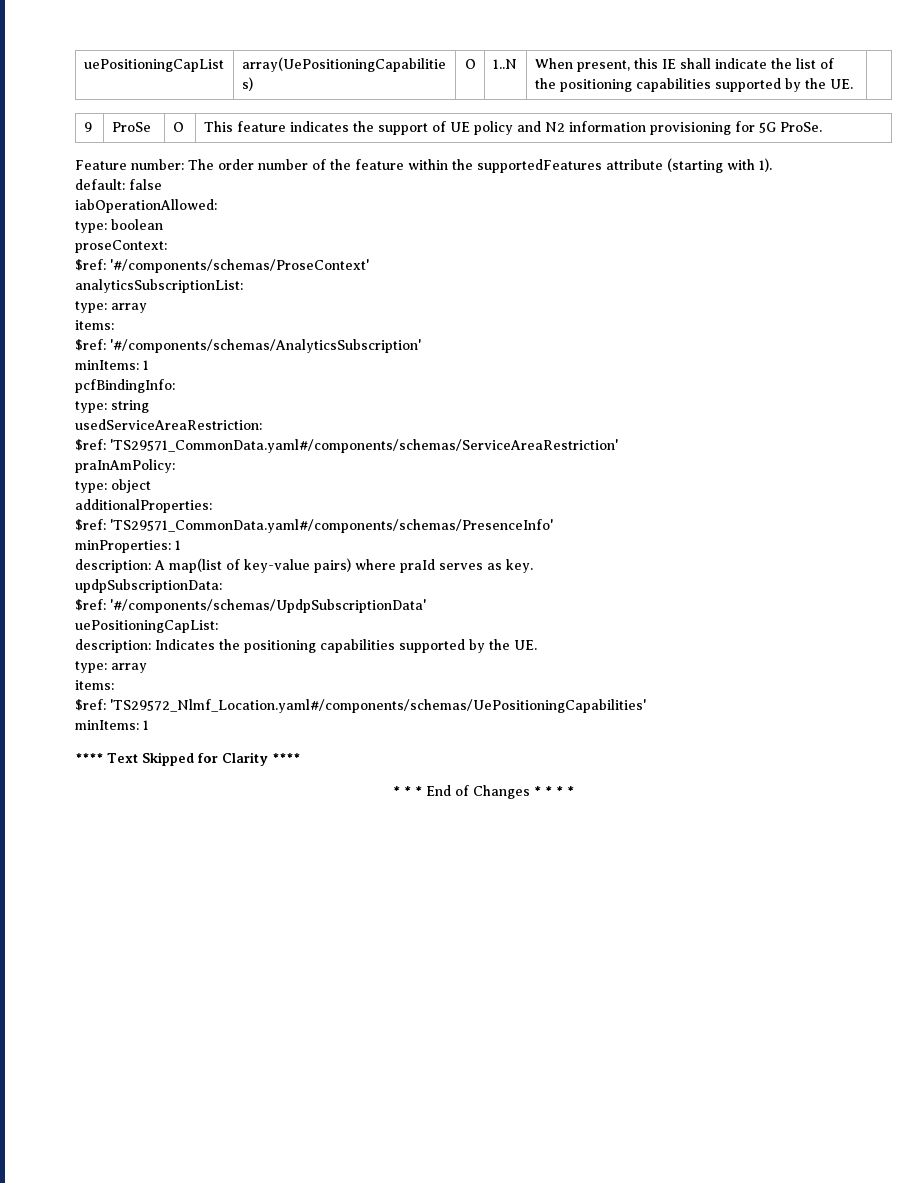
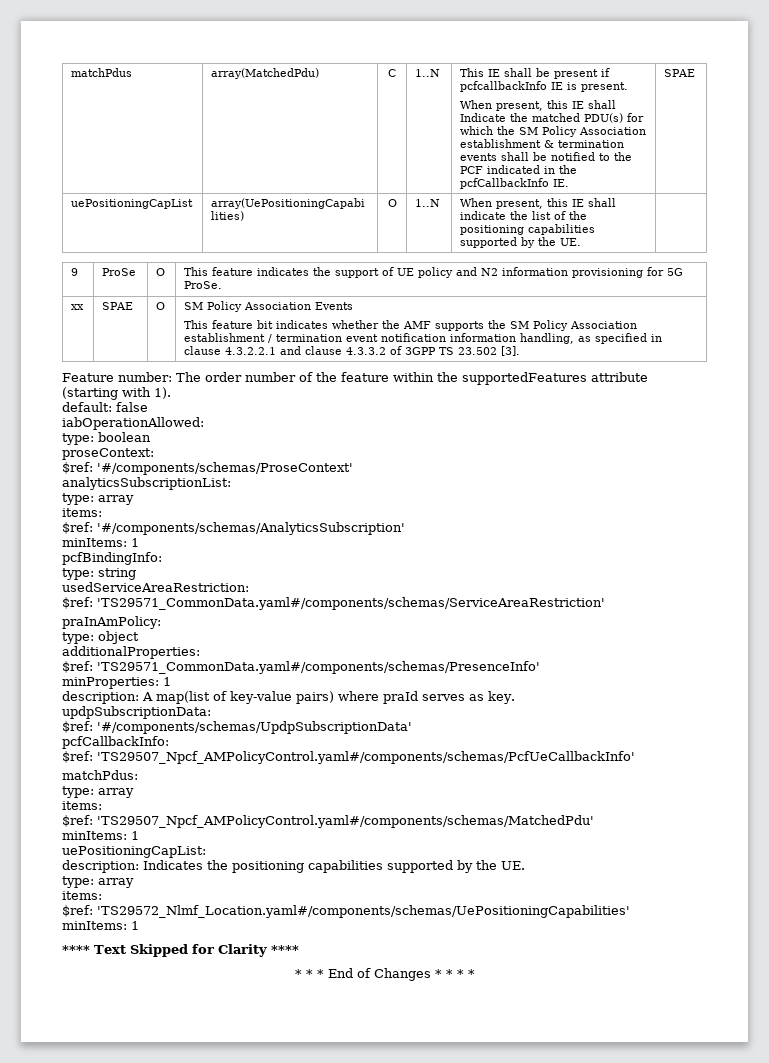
+ matchPdus | array(MatchedPdu) | C | 1..N | This IE shall be present if pcfcallbackInfo IE is present.
+ When present, this IE shall Indicate the matched PDU(s) for which the SM Policy Association establishment & termination events shall be notified to the PCF indicated in the pcfCallbackInfo IE. | SPAE
+ xx | SPAE | O | SM Policy Association Events
+ This feature bit indicates whether the AMF supports the SM Policy Association establishment / termination event notification information handling, as specified in clause 4.3.2.2.1 and clause 4.3.3.2 of 3GPP TS 23.502 [3].
+ pcfCallbackInfo:
+ $ref: 'TS29507_Npcf_AMPolicyControl.yaml#/components/schemas/PcfUeCallbackInfo'
+ matchPdus:
+ type: array
+ items:
+ $ref: 'TS29507_Npcf_AMPolicyControl.yaml#/components/schemas/MatchedPdu'
+ minItems: 1

